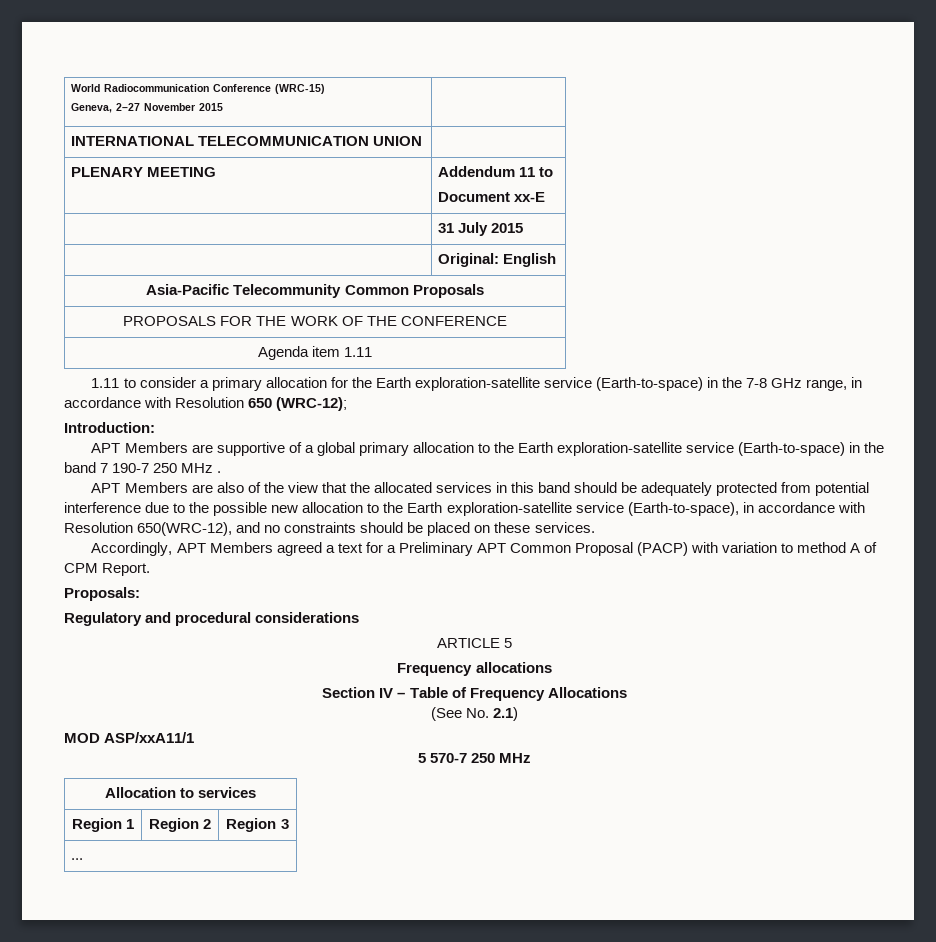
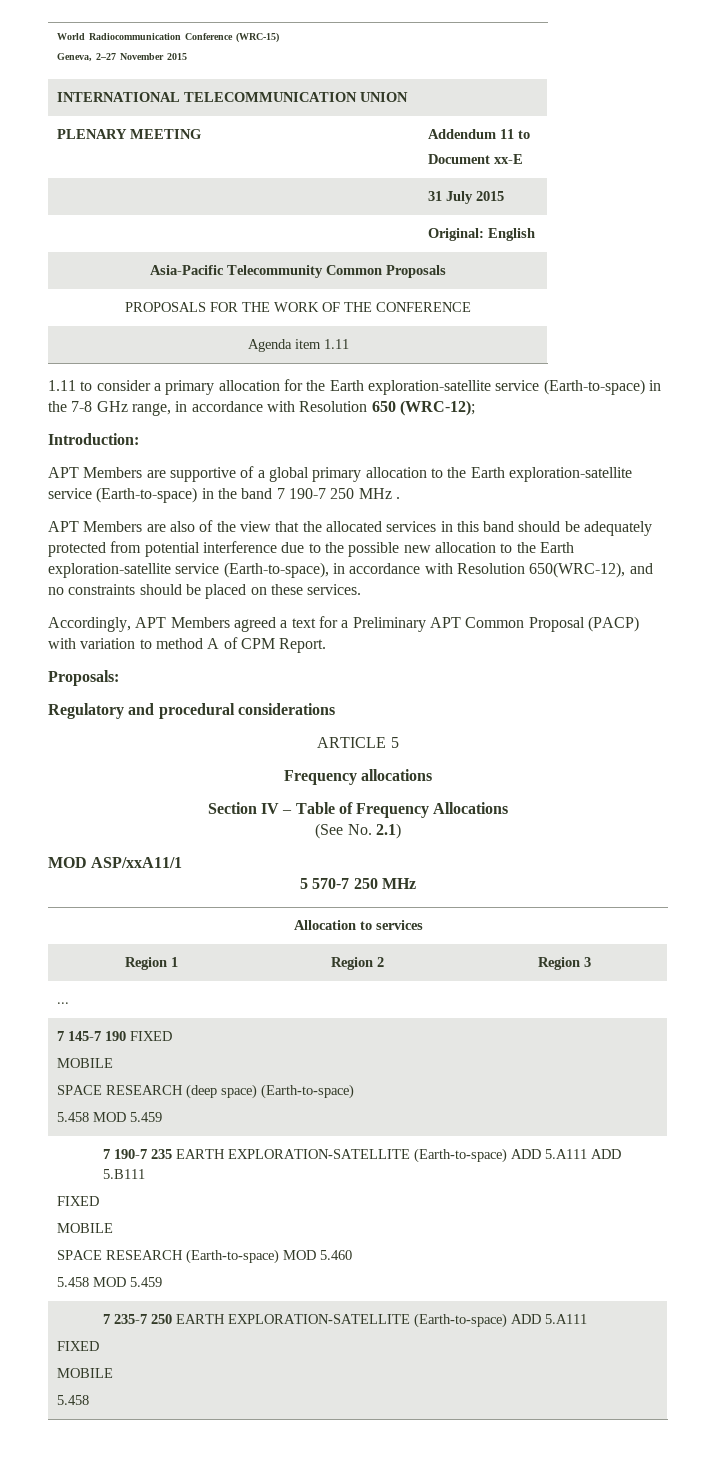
+ 7 145-7 190 FIXED
+ MOBILE
+ SPACE RESEARCH (deep space) (Earth-to-space)
+ 5.458 MOD 5.459
+ 7 190-7 235 EARTH EXPLORATION-SATELLITE (Earth-to-space) ADD 5.A111 ADD 5.B111
+ FIXED
+ MOBILE
+ SPACE RESEARCH (Earth-to-space) MOD 5.460
+ 5.458 MOD 5.459
+ 7 235-7 250 EARTH EXPLORATION-SATELLITE (Earth-to-space) ADD 5.A111
+ FIXED
+ MOBILE
+ 5.458

